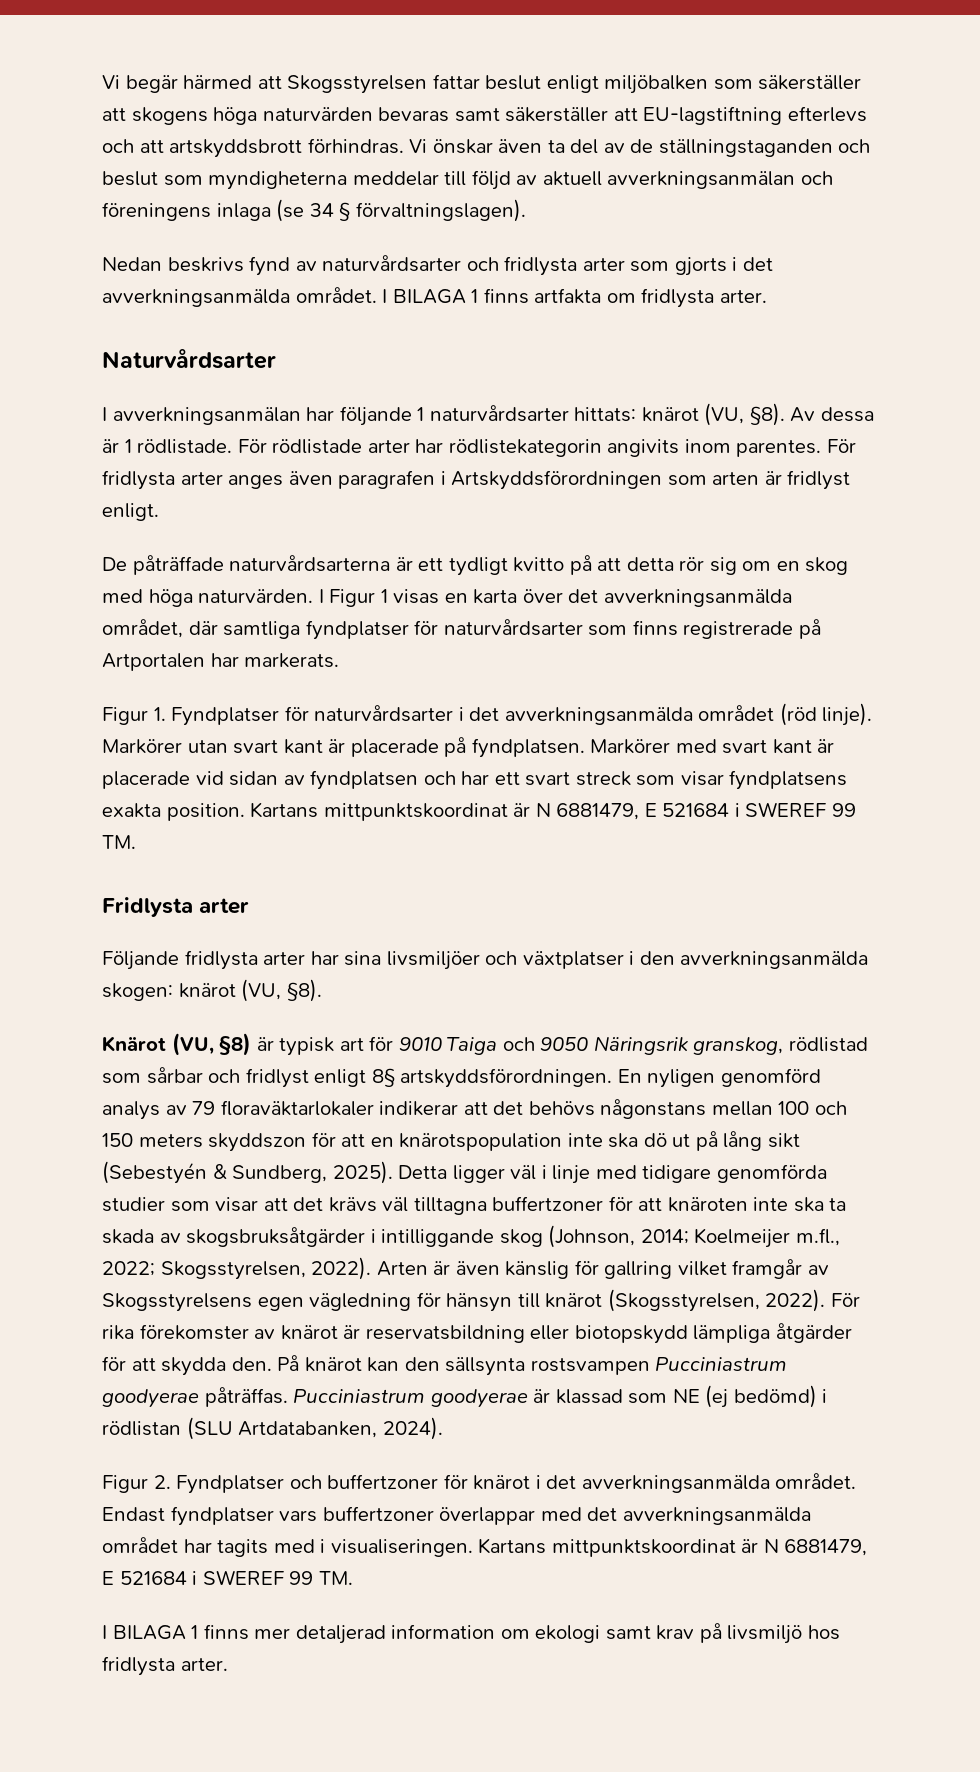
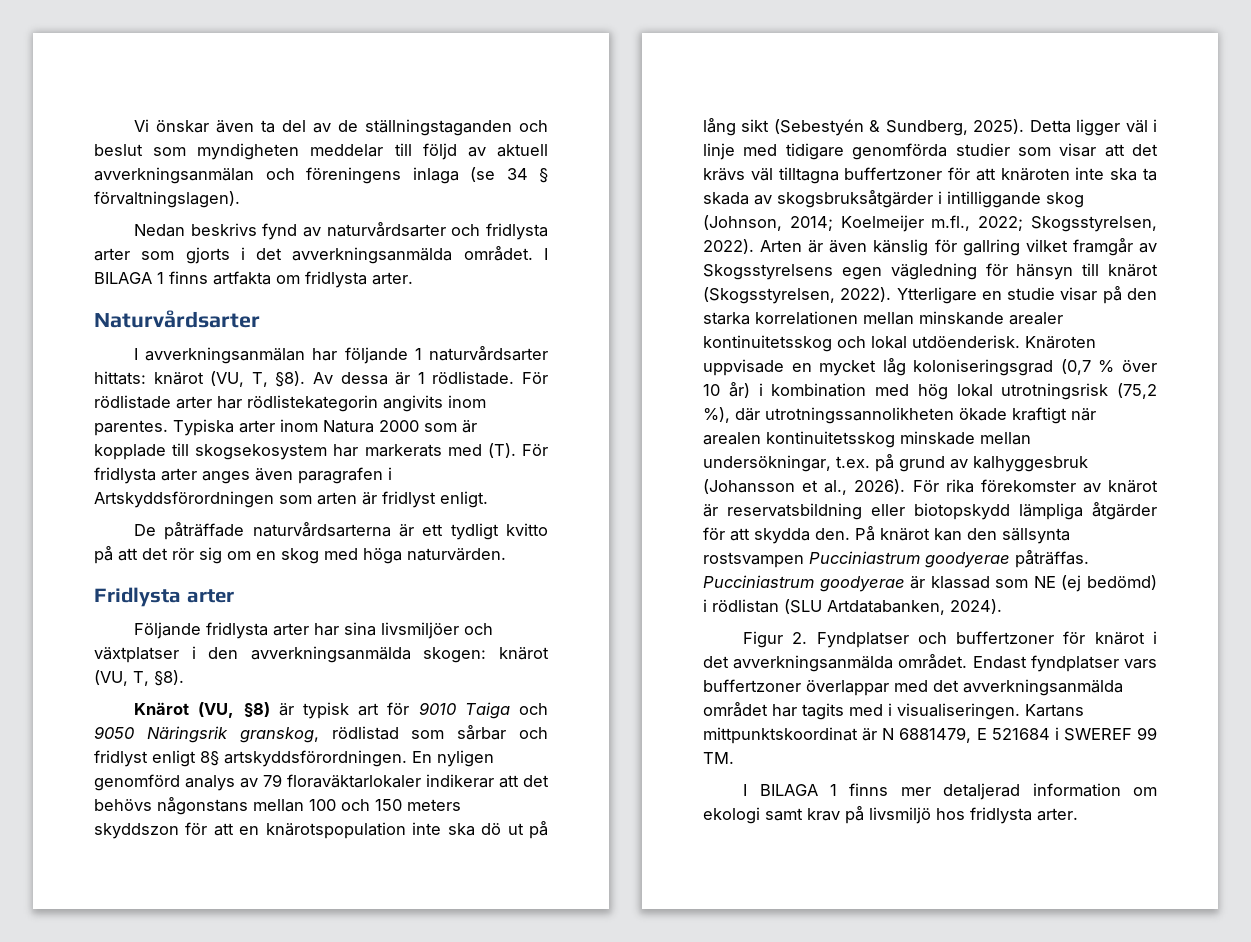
- Vi begär härmed att Skogsstyrelsen fattar beslut enligt miljöbalken som säkerställer att skogens höga naturvärden bevaras samt säkerställer att EU-lagstiftning efterlevs och att artskyddsbrott förhindras. Vi önskar även ta del av de ställningstaganden och beslut som myndigheterna meddelar till följd av aktuell avverkningsanmälan och föreningens inlaga (se 34 § förvaltningslagen).
+ Vi önskar även ta del av de ställningstaganden och beslut som myndigheten meddelar till följd av aktuell avverkningsanmälan och föreningens inlaga (se 34 § förvaltningslagen).
- I avverkningsanmälan har följande 1 naturvårdsarter hittats: knärot (VU, §8).
+ I avverkningsanmälan har följande 1 naturvårdsarter hittats: knärot (VU, T, §8).
- För fridlysta arter anges även paragrafen i Artskyddsförordningen som arten är fridlyst enligt.
+ Typiska arter inom Natura 2000 som är kopplade till skogsekosystem har markerats med (T). För fridlysta arter anges även paragrafen i Artskyddsförordningen som arten är fridlyst enligt.
- De påträffade naturvårdsarterna är ett tydligt kvitto på att detta rör sig om en skog med höga naturvärden. I Figur 1 visas en karta över det avverkningsanmälda området, där samtliga fyndplatser för naturvårdsarter som finns registrerade på Artportalen har markerats.
- Figur 1. Fyndplatser för naturvårdsarter i det avverkningsanmälda området (röd linje). Markörer utan svart kant är placerade på fyndplatsen. Markörer med svart kant är placerade vid sidan av fyndplatsen och har ett svart streck som visar fyndplatsens exakta position. Kartans mittpunktskoordinat är N 6881479, E 521684 i SWEREF 99 TM.
+ De påträffade naturvårdsarterna är ett tydligt kvitto på att det rör sig om en skog med höga naturvärden.
- Följande fridlysta arter har sina livsmiljöer och växtplatser i den avverkningsanmälda skogen: knärot (VU, §8).
+ Följande fridlysta arter har sina livsmiljöer och växtplatser i den avverkningsanmälda skogen: knärot (VU, T, §8).
+ Ytterligare en studie visar på den starka korrelationen mellan minskande arealer kontinuitetsskog och lokal utdöenderisk. Knäroten uppvisade en mycket låg koloniseringsgrad (0,7 % över 10 år) i kombination med hög lokal utrotningsrisk (75,2 %), där utrotningssannolikheten ökade kraftigt när arealen kontinuitetsskog minskade mellan undersökningar, t.ex. på grund av kalhyggesbruk (Johansson et al., 2026).

